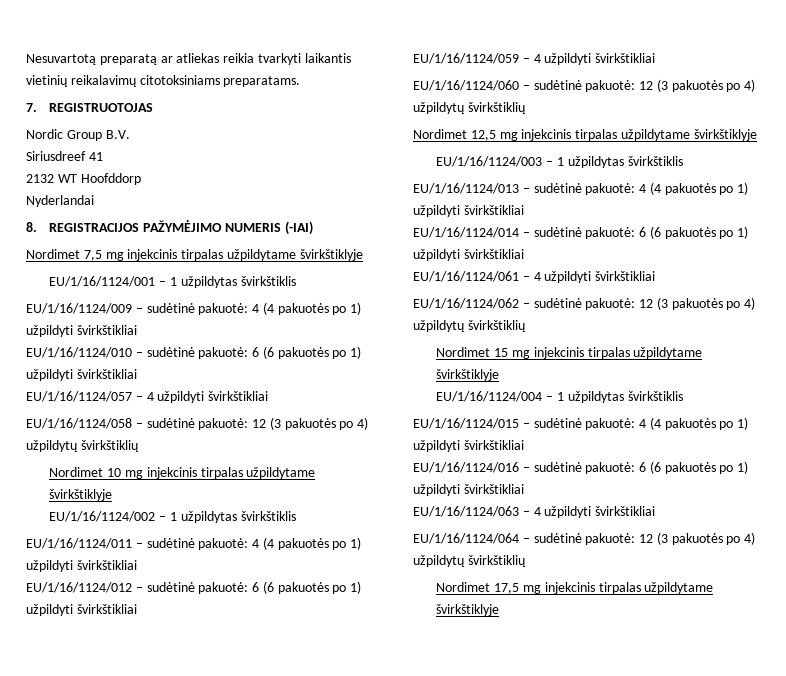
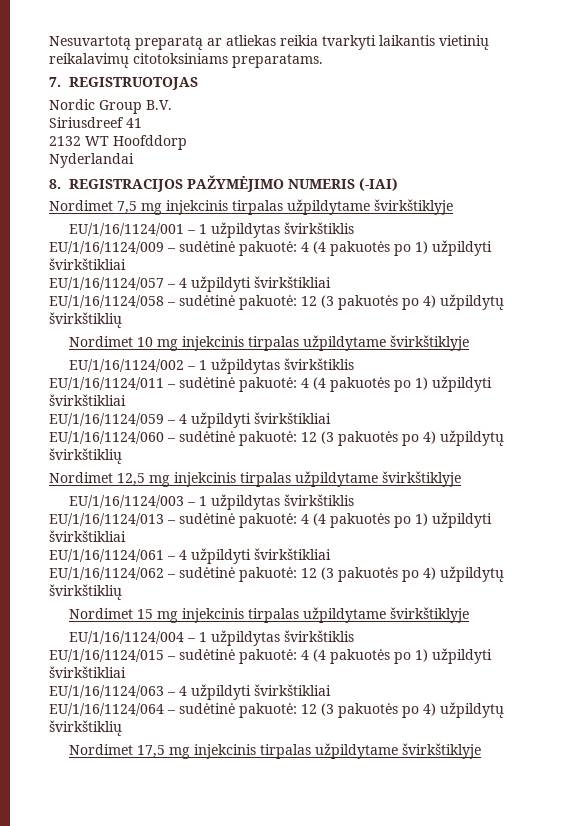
- EU/1/16/1124/010 – sudėtinė pakuotė: 6 (6 pakuotės po 1) užpildyti švirkštikliai
- EU/1/16/1124/012 – sudėtinė pakuotė: 6 (6 pakuotės po 1) užpildyti švirkštikliai
- EU/1/16/1124/014 – sudėtinė pakuotė: 6 (6 pakuotės po 1) užpildyti švirkštikliai
- EU/1/16/1124/016 – sudėtinė pakuotė: 6 (6 pakuotės po 1) užpildyti švirkštikliai

